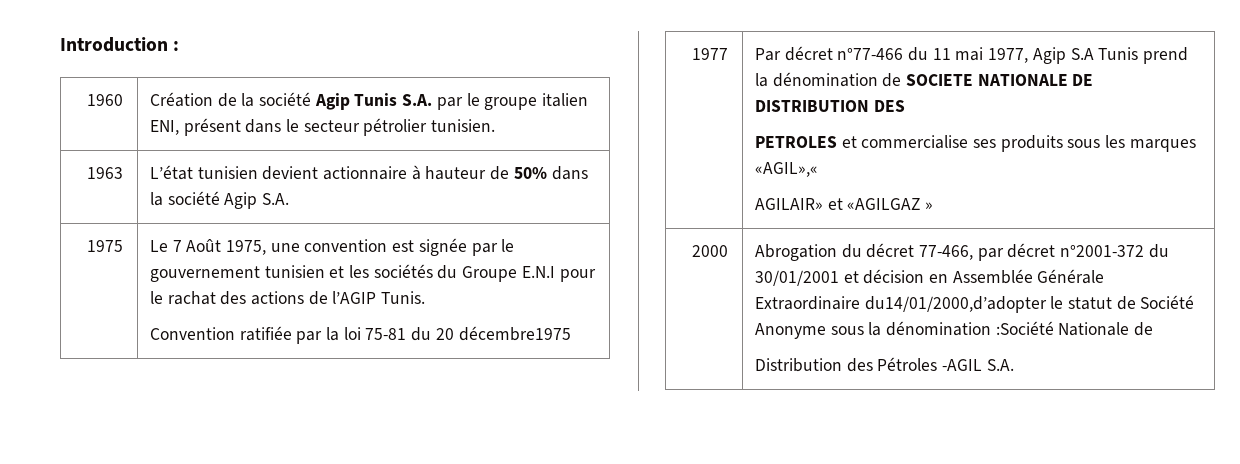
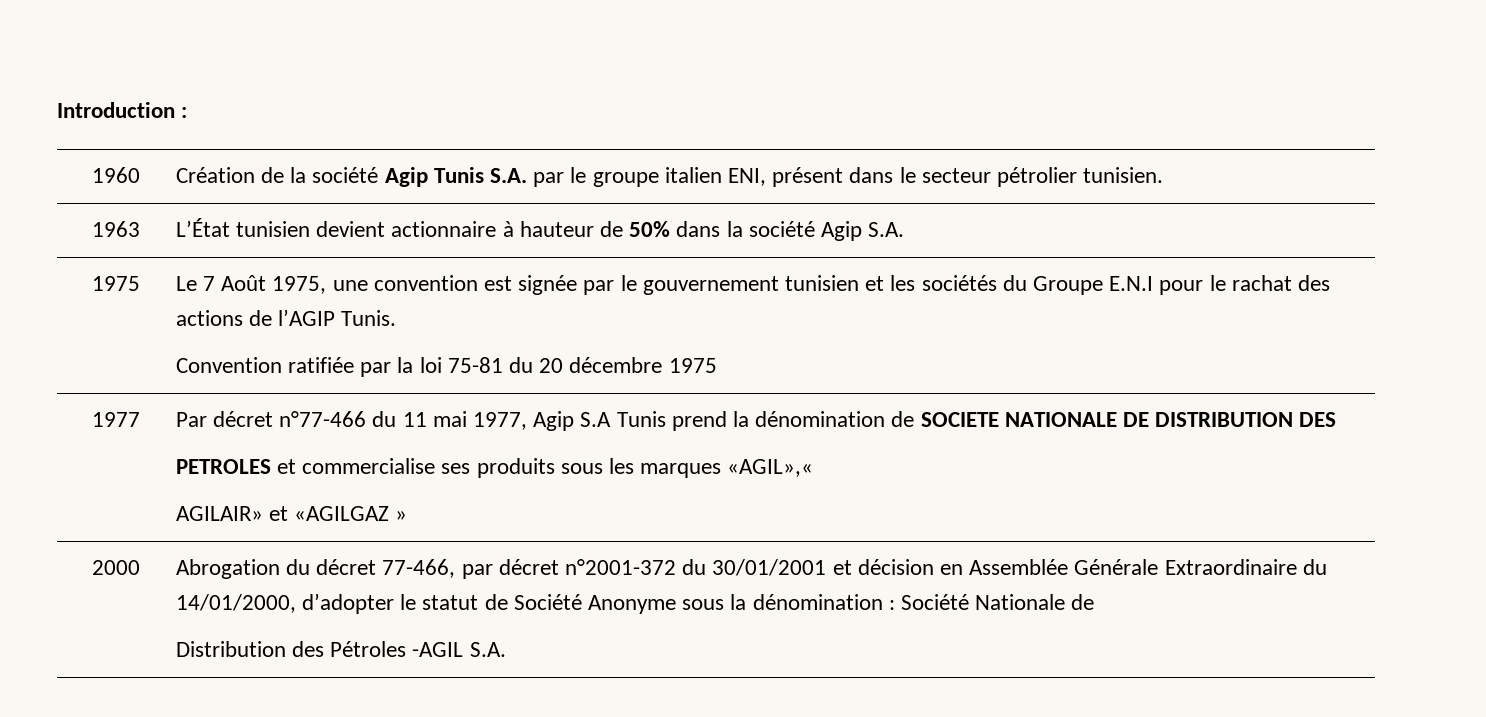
- 1963 | L’état tunisien devient actionnaire à hauteur de 50% dans la société Agip S.A.
+ 1963 | L’État tunisien devient actionnaire à hauteur de 50% dans la société Agip S.A.
  1975 | Le 7 Août 1975, une convention est signée par le gouvernement tunisien et les sociétés du Groupe E.N.I pour le rachat des actions de l’AGIP Tunis.
- Convention ratifiée par la loi 75-81 du 20 décembre1975
+ Convention ratifiée par la loi 75-81 du 20 décembre 1975
- 2000 | Abrogation du décret 77-466, par décret n°2001-372 du 30/01/2001 et décision en Assemblée Générale Extraordinaire du14/01/2000,d’adopter le statut de Société Anonyme sous la dénomination :Société Nationale de
+ 2000 | Abrogation du décret 77-466, par décret n°2001-372 du 30/01/2001 et décision en Assemblée Générale Extraordinaire du 14/01/2000, d’adopter le statut de Société Anonyme sous la dénomination : Société Nationale de

